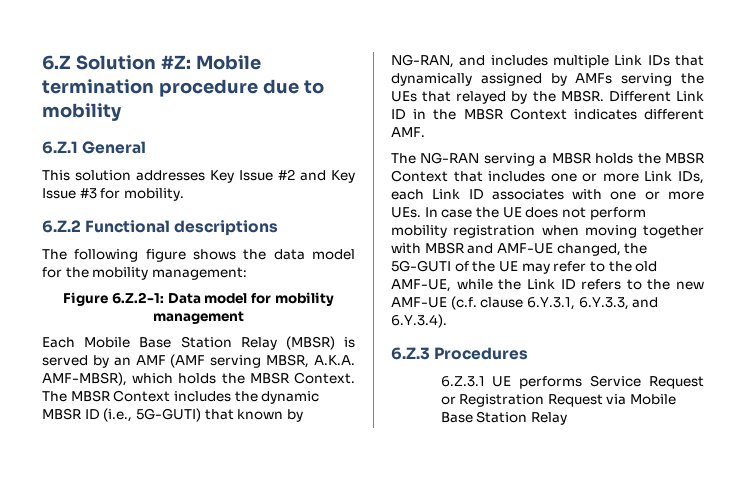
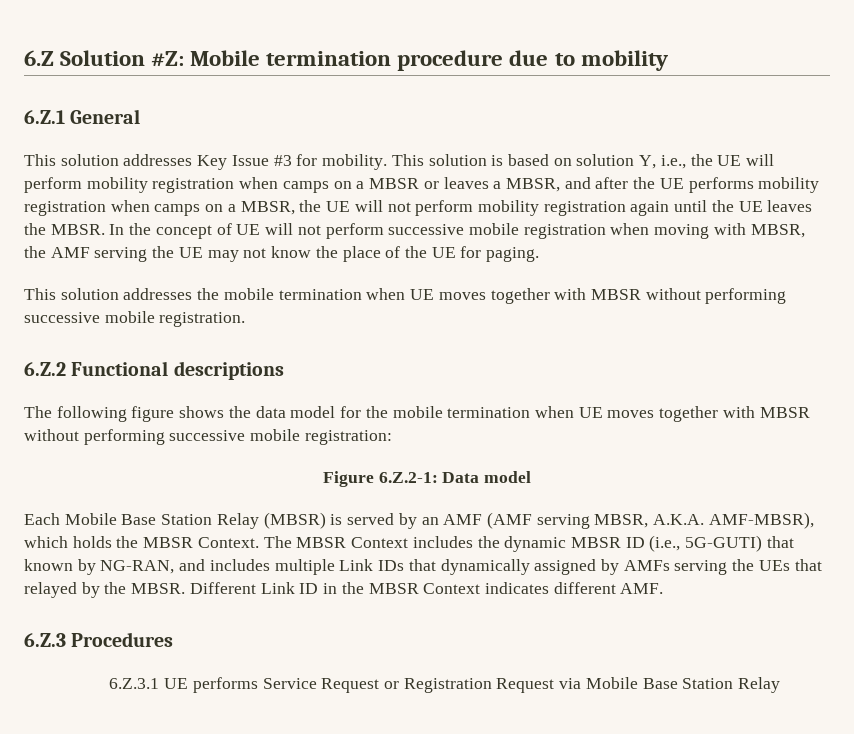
- This solution addresses Key Issue #2 and Key Issue #3 for mobility.
+ This solution addresses Key Issue #3 for mobility. This solution is based on solution Y, i.e., the UE will perform mobility registration when camps on a MBSR or leaves a MBSR, and after the UE performs mobility registration when camps on a MBSR, the UE will not perform mobility registration again until the UE leaves the MBSR. In the concept of UE will not perform successive mobile registration when moving with MBSR, the AMF serving the UE may not know the place of the UE for paging.
+ This solution addresses the mobile termination when UE moves together with MBSR without performing successive mobile registration.
- The following figure shows the data model for the mobility management:
+ The following figure shows the data model for the mobile termination when UE moves together with MBSR without performing successive mobile registration:
- Figure 6.Z.2-1: Data model for mobility management
+ Figure 6.Z.2-1: Data model
- The NG-RAN serving a MBSR holds the MBSR Context that includes one or more Link IDs, each Link ID associates with one or more UEs. In case the UE does not perform mobility registration when moving together with MBSR and AMF-UE changed, the 5G-GUTI of the UE may refer to the old AMF-UE, while the Link ID refers to the new AMF-UE (c.f. clause 6.Y.3.1, 6.Y.3.3, and 6.Y.3.4).

